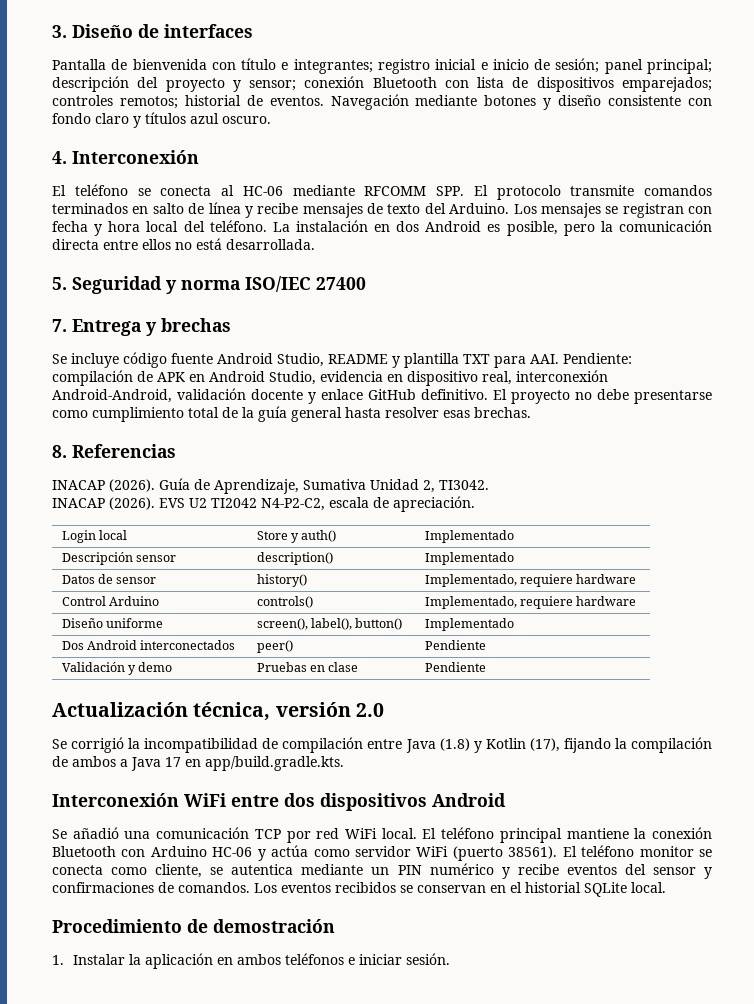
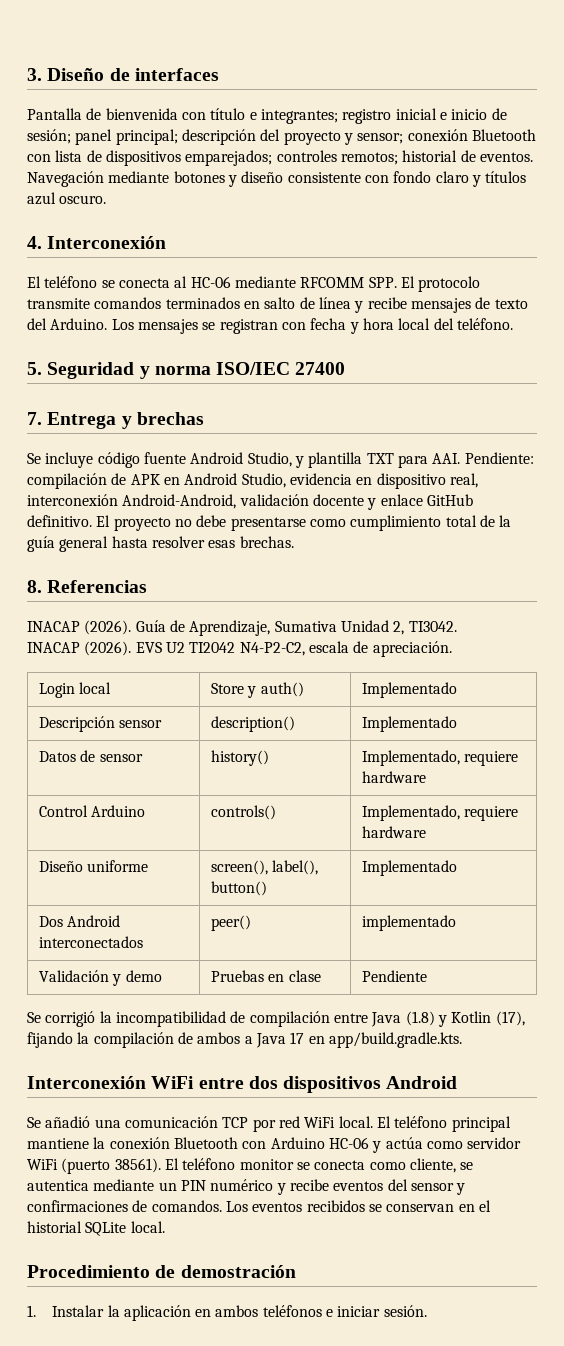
- La instalación en dos Android es posible, pero la comunicación directa entre ellos no está desarrollada.
- Se incluye código fuente Android Studio, README y plantilla TXT para AAI. Pendiente: compilación de APK en Android Studio, evidencia en dispositivo real, interconexión Android-Android, validación docente y enlace GitHub definitivo.
+ Se incluye código fuente Android Studio, y plantilla TXT para AAI. Pendiente: compilación de APK en Android Studio, evidencia en dispositivo real, interconexión Android-Android, validación docente y enlace GitHub definitivo.
- Dos Android interconectados | peer() | Pendiente
+ Dos Android interconectados | peer() | implementado
- Actualización técnica, versión 2.0

